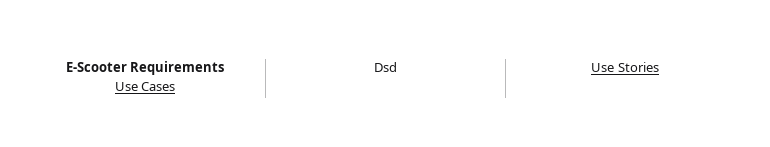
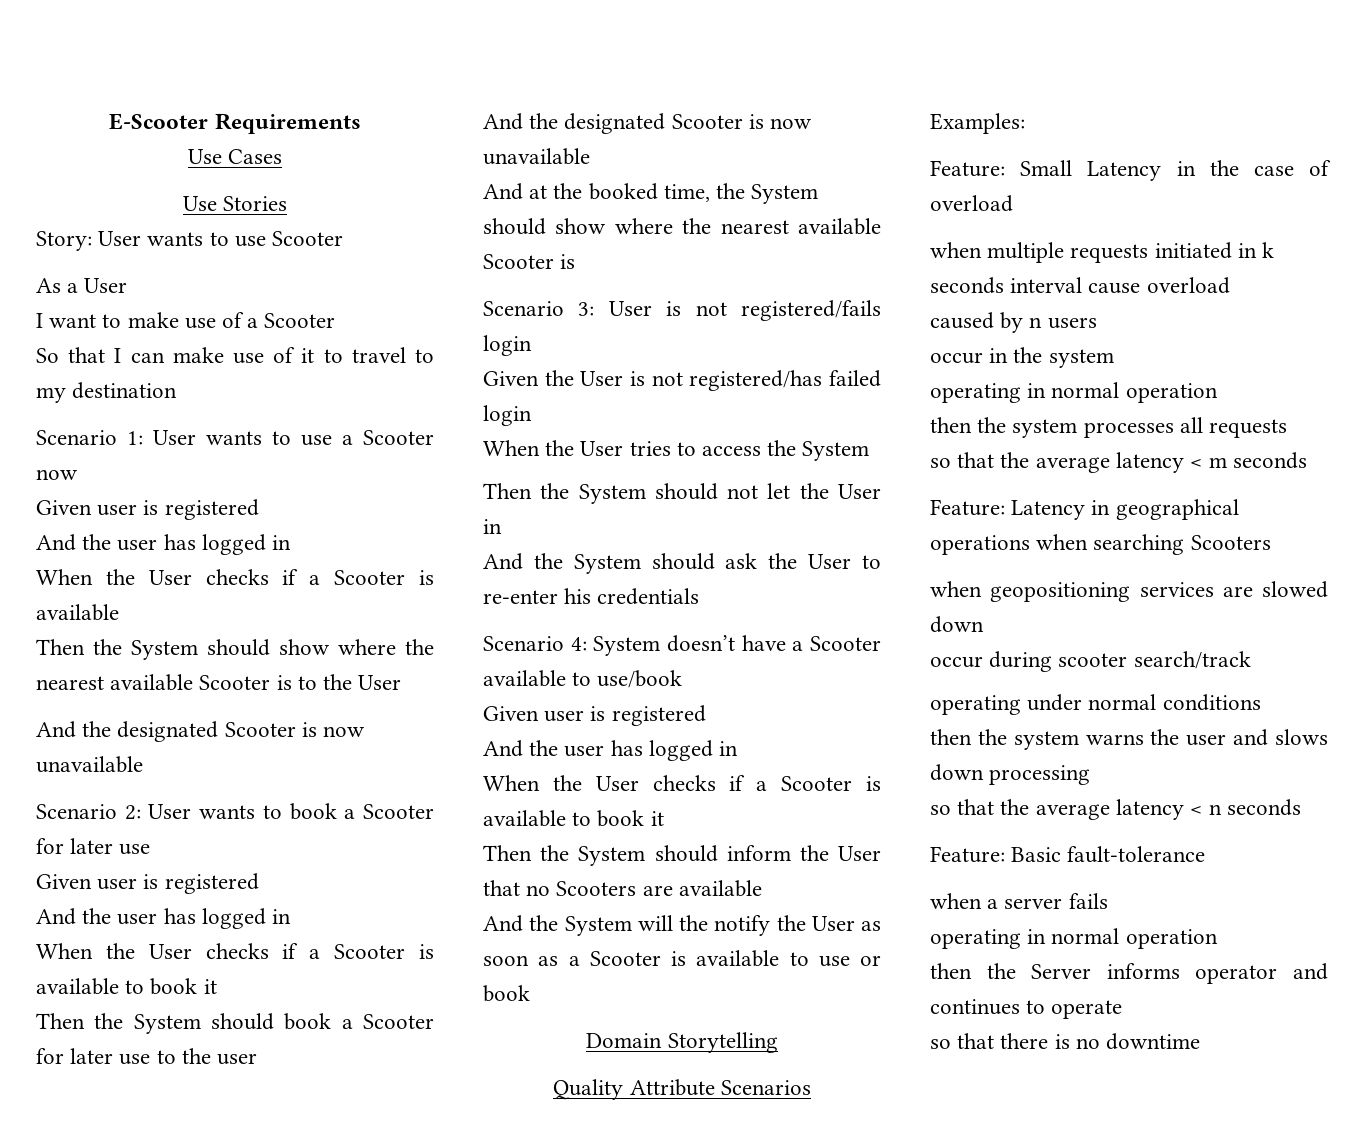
- Dsd
+ Story: User wants to use Scooter
+ As a User
+ I want to make use of a Scooter
+ So that I can make use of it to travel to my destination
+ Scenario 1: User wants to use a Scooter now
+ Given user is registered
+ And the user has logged in
+ When the User checks if a Scooter is available
+ Then the System should show where the nearest available Scooter is to the User
+ And the designated Scooter is now unavailable
+ Scenario 2: User wants to book a Scooter for later use
+ Given user is registered
+ And the user has logged in
+ When the User checks if a Scooter is available to book it
+ Then the System should book a Scooter for later use to the user
+ And the designated Scooter is now unavailable
+ And at the booked time, the System should show where the nearest available Scooter is
+ Scenario 3: User is not registered/fails login
+ Given the User is not registered/has failed login
+ When the User tries to access the System
+ Then the System should not let the User in
+ And the System should ask the User to re-enter his credentials
+ Scenario 4: System doesn’t have a Scooter available to use/book
+ Given user is registered
+ And the user has logged in
+ When the User checks if a Scooter is available to book it
+ Then the System should inform the User that no Scooters are available
+ And the System will the notify the User as soon as a Scooter is available to use or book
+ Domain Storytelling
+ Quality Attribute Scenarios
+ Examples:
+ Feature: Small Latency in the case of overload
+ when multiple requests initiated in k seconds interval cause overload
+ caused by n users
+ occur in the system
+ operating in normal operation
+ then the system processes all requests
+ so that the average latency < m seconds
+ Feature: Latency in geographical operations when searching Scooters
+ when geopositioning services are slowed down
+ occur during scooter search/track
+ operating under normal conditions
+ then the system warns the user and slows down processing
+ so that the average latency < n seconds
+ Feature: Basic fault-tolerance
+ when a server fails
+ operating in normal operation
+ then the Server informs operator and continues to operate
+ so that there is no downtime

